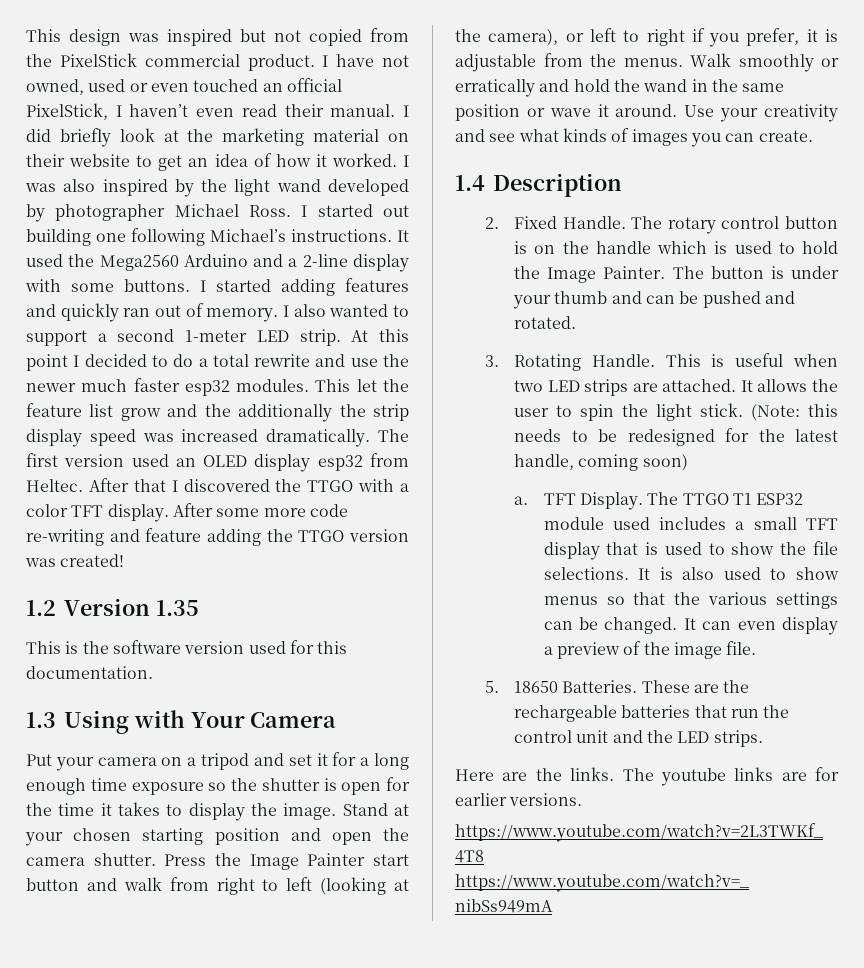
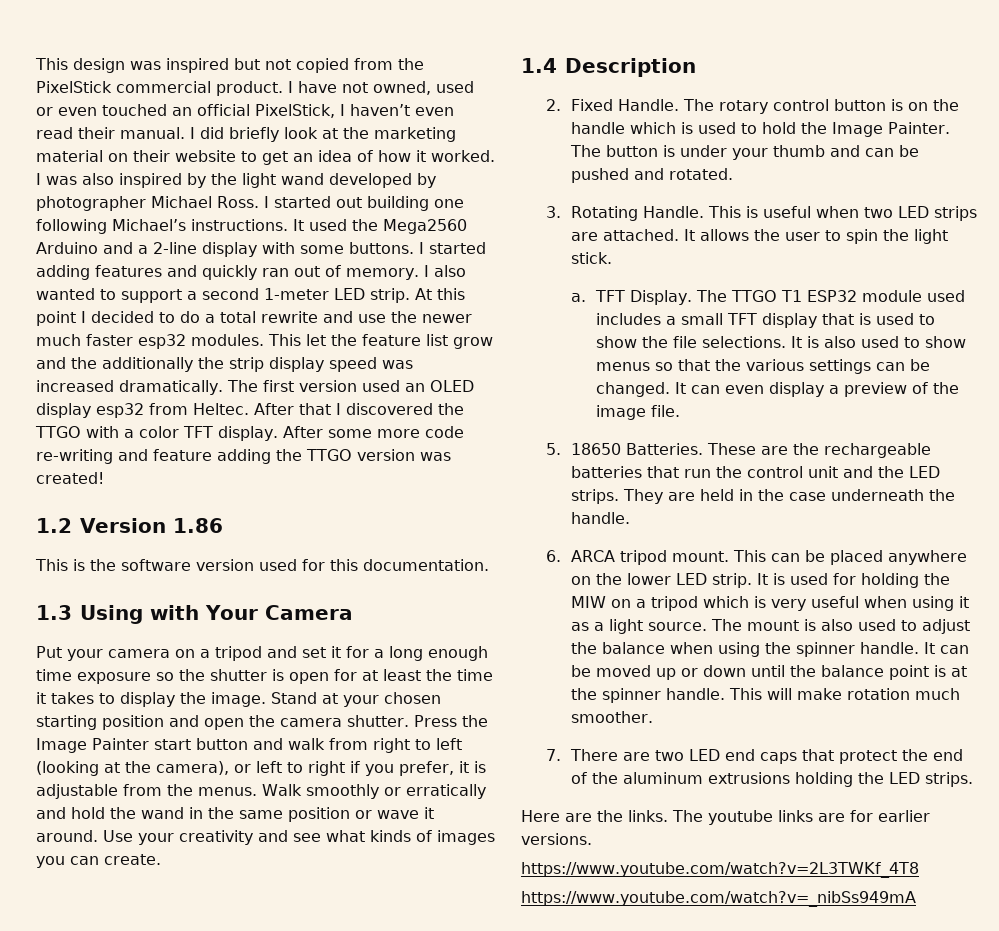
- 1.2 Version 1.35
+ 1.2 Version 1.86
- Put your camera on a tripod and set it for a long enough time exposure so the shutter is open for the time it takes to display the image.
+ Put your camera on a tripod and set it for a long enough time exposure so the shutter is open for at least the time it takes to display the image.
- (Note: this needs to be redesigned for the latest handle, coming soon)
+ They are held in the case underneath the handle.
+ 6. ARCA tripod mount. This can be placed anywhere on the lower LED strip. It is used for holding the MIW on a tripod which is very useful when using it as a light source. The mount is also used to adjust the balance when using the spinner handle. It can be moved up or down until the balance point is at the spinner handle. This will make rotation much smoother.
+ 7. There are two LED end caps that protect the end of the aluminum extrusions holding the LED strips.

